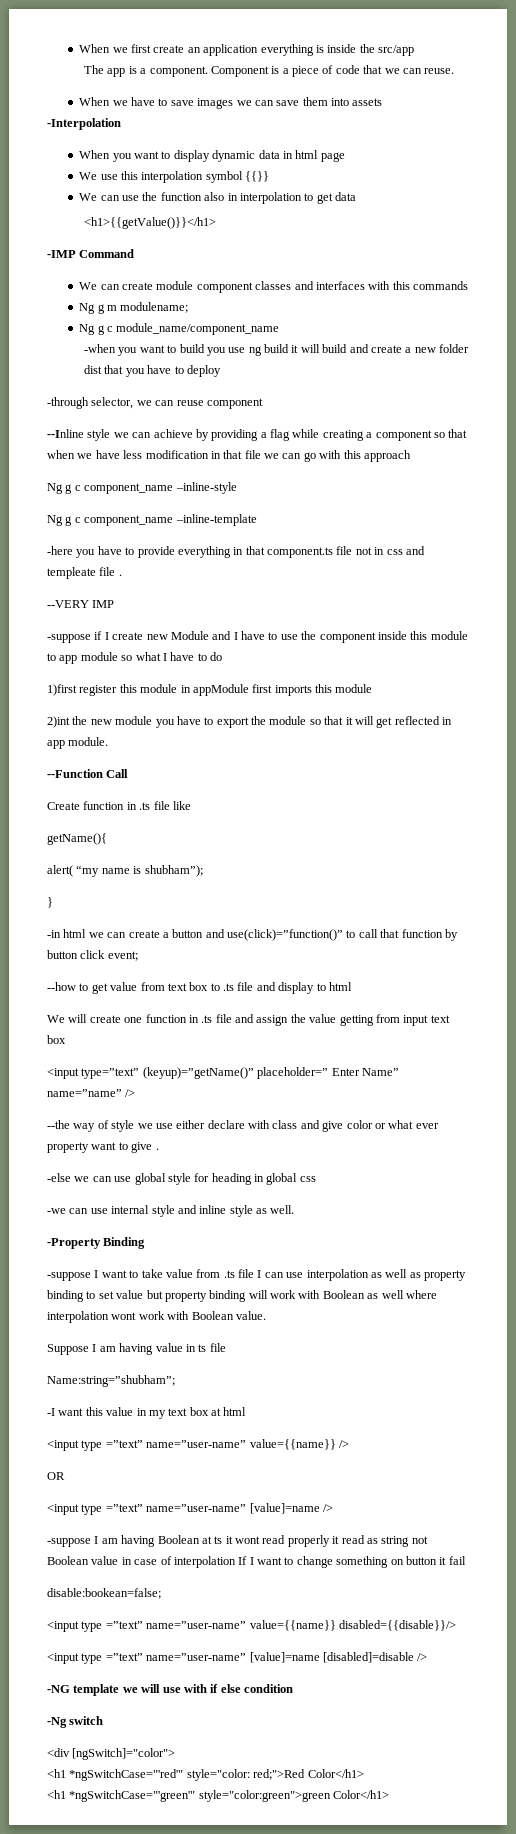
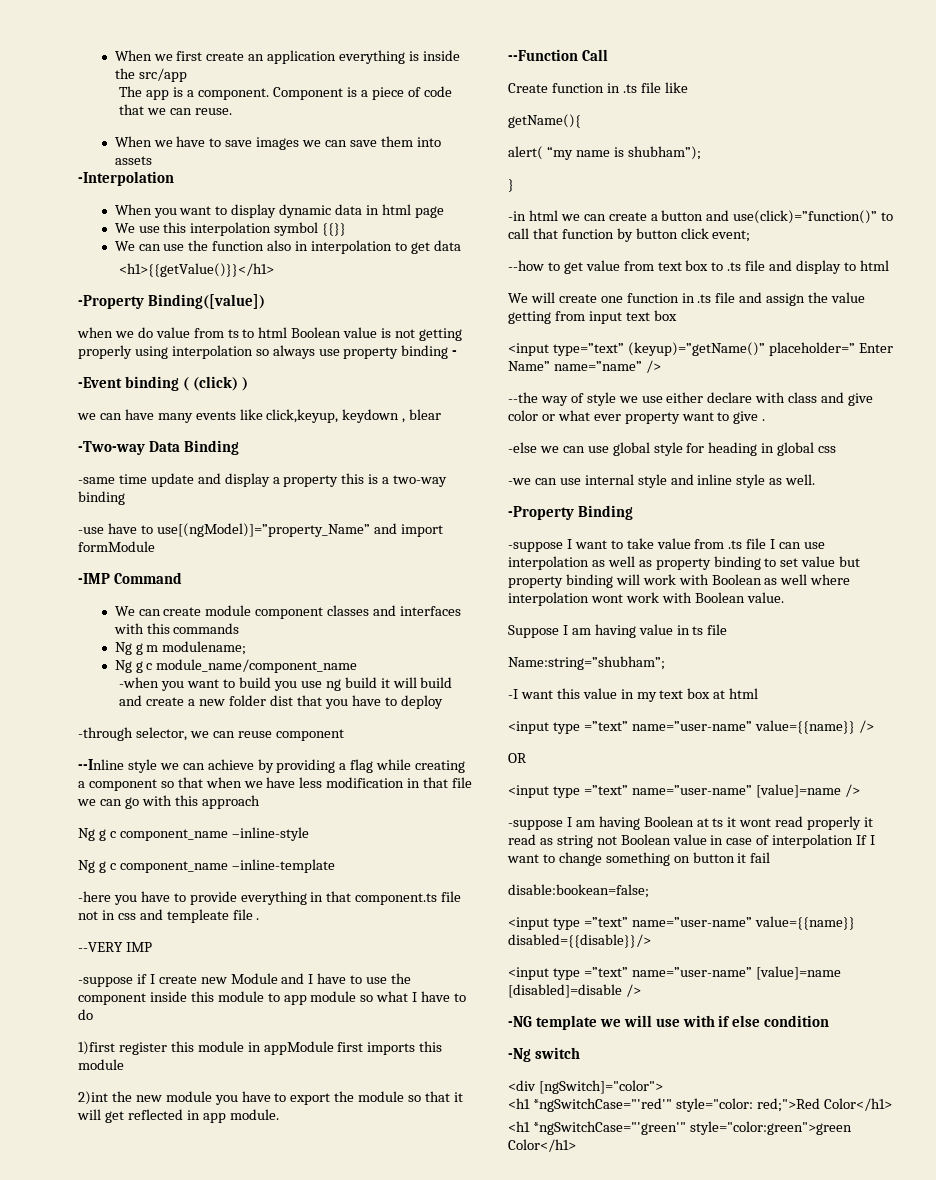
+ -Property Binding([value])
+ when we do value from ts to html Boolean value is not getting properly using interpolation so always use property binding -
+ -Event binding ( (click) )
+ we can have many events like click,keyup, keydown , blear
+ -Two-way Data Binding
+ -same time update and display a property this is a two-way binding
+ -use have to use[(ngModel)]=”property_Name” and import formModule

